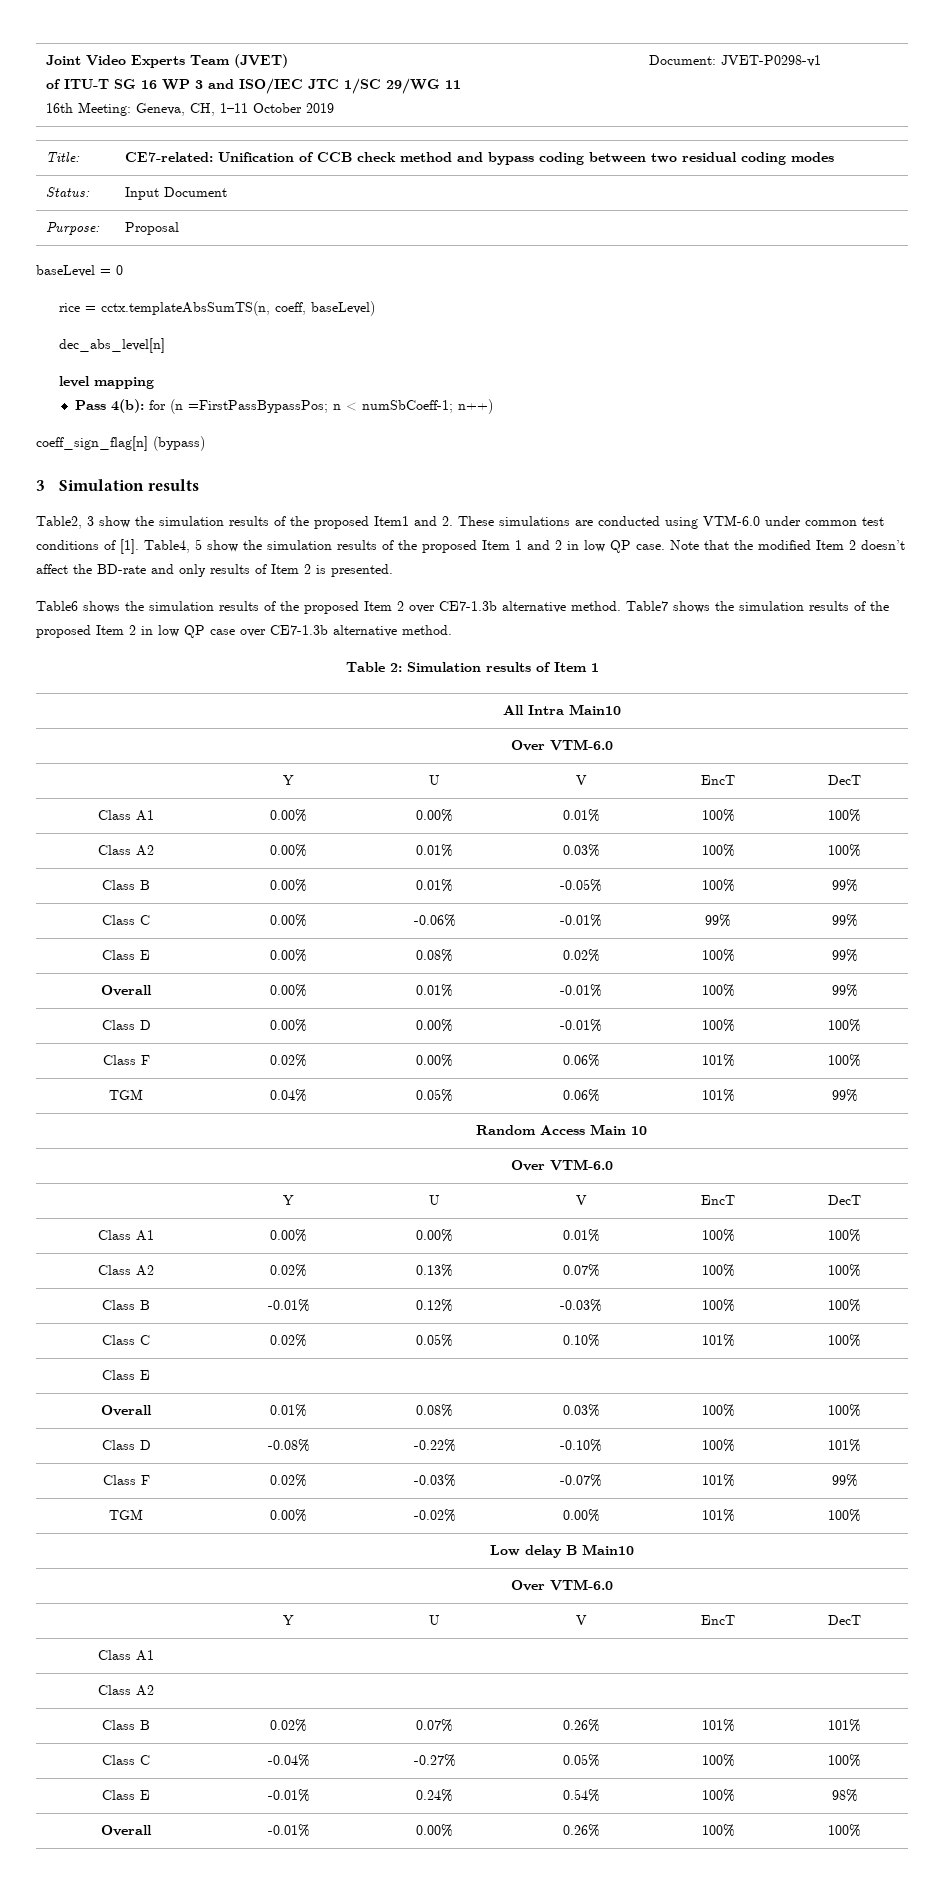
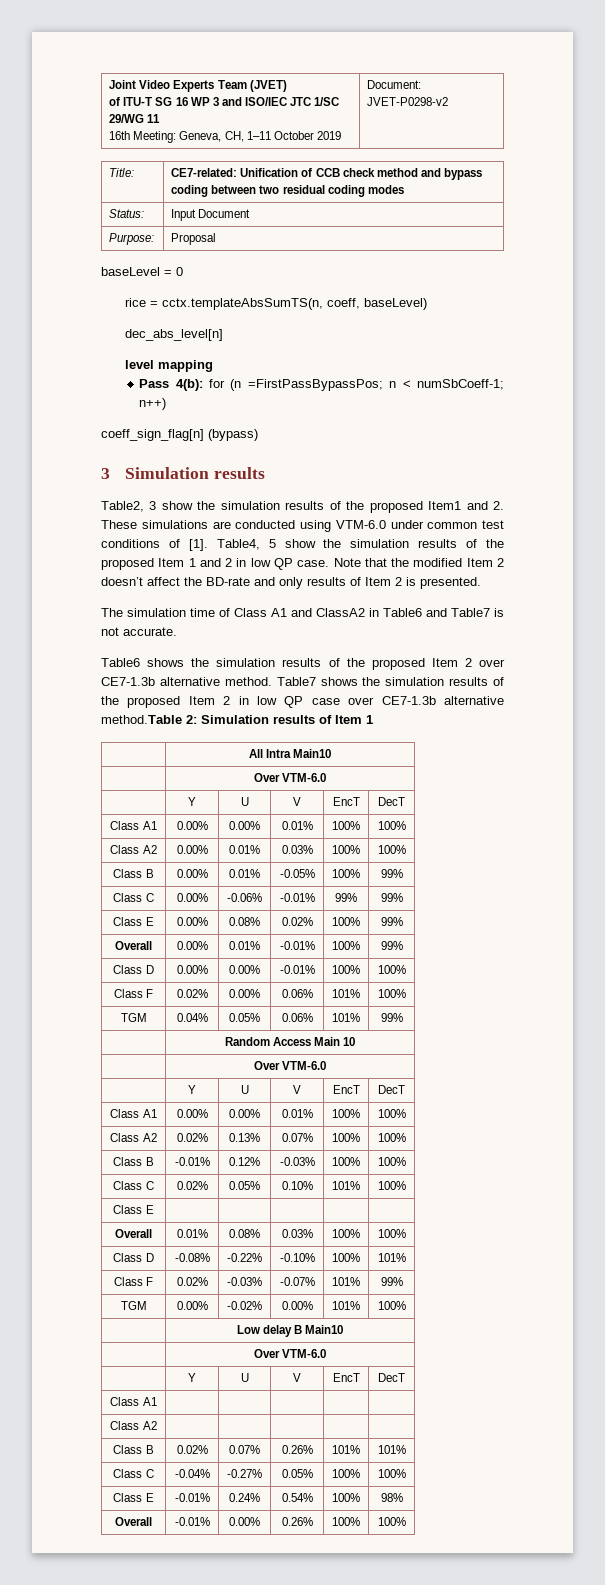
  Joint Video Experts Team (JVET)
  of ITU-T SG 16 WP 3 and ISO/IEC JTC 1/SC 29/WG 11
- 16th Meeting: Geneva, CH, 1–11 October 2019 | Document: JVET-P0298-v1
+ 16th Meeting: Geneva, CH, 1–11 October 2019 | Document: JVET-P0298-v2
+ The simulation time of Class A1 and ClassA2 in Table6 and Table7 is not accurate.
- Table7 shows the simulation results of the proposed Item 2 in low QP case over CE7-1.3b alternative method.
- Table 2: Simulation results of Item 1
+ Table7 shows the simulation results of the proposed Item 2 in low QP case over CE7-1.3b alternative method.Table 2: Simulation results of Item 1

